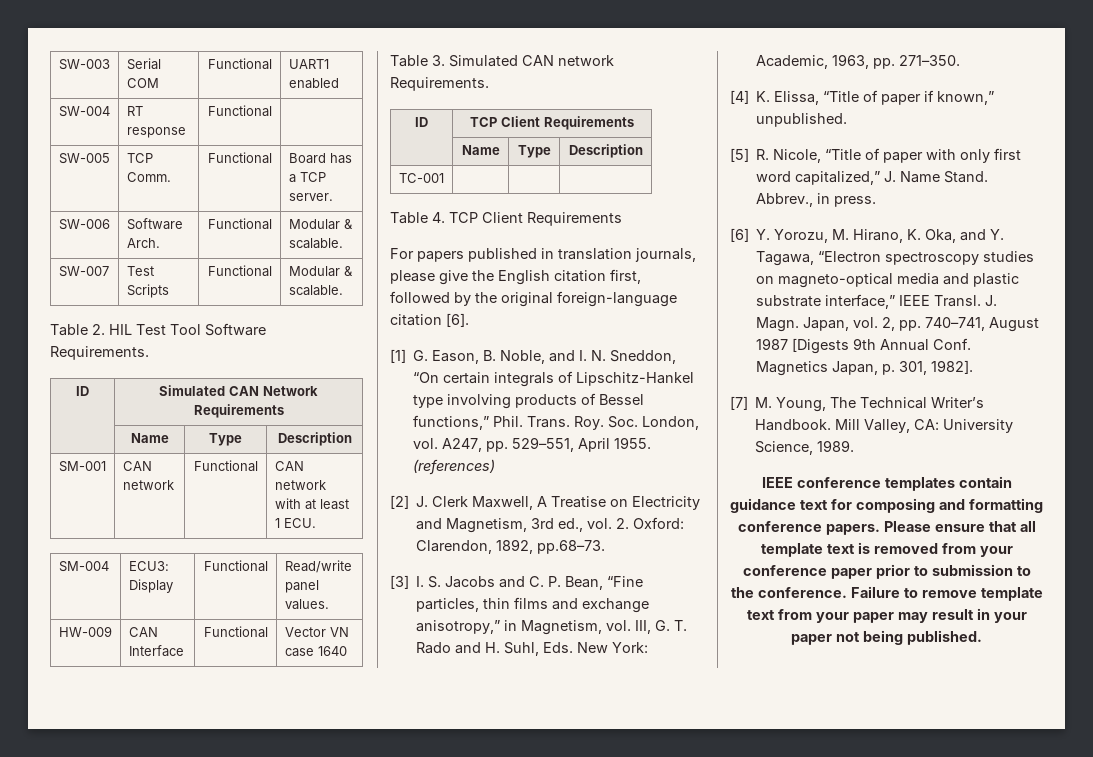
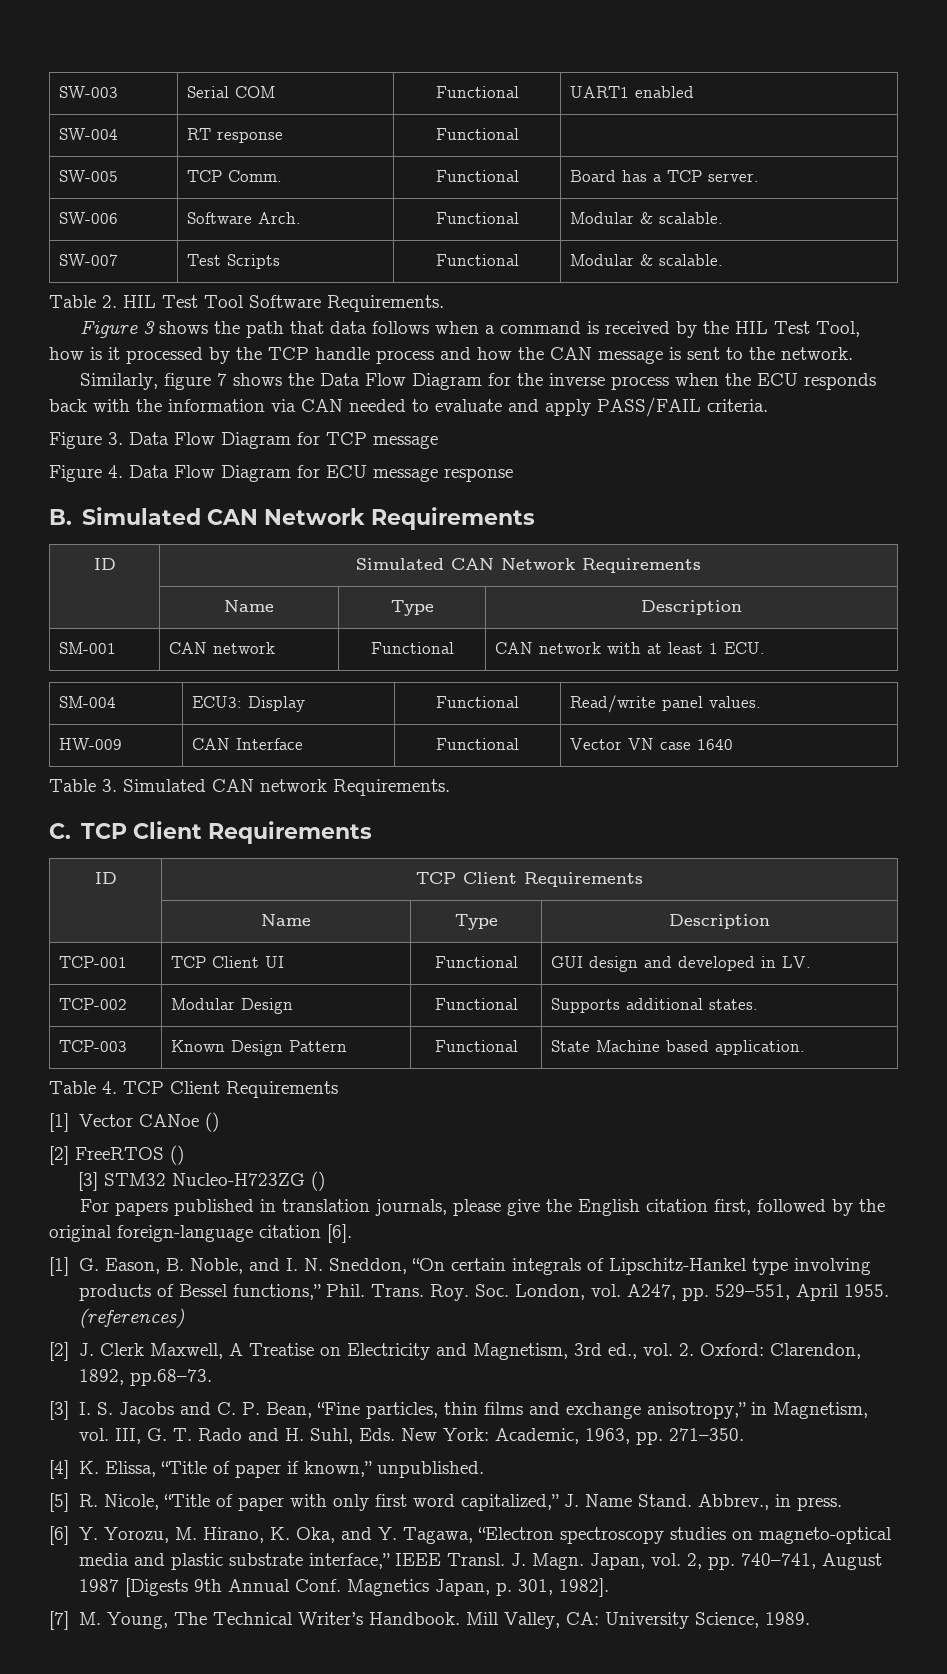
+ Figure 3 shows the path that data follows when a command is received by the HIL Test Tool, how is it processed by the TCP handle process and how the CAN message is sent to the network.
+ Similarly, figure 7 shows the Data Flow Diagram for the inverse process when the ECU responds back with the information via CAN needed to evaluate and apply PASS/FAIL criteria.
+ Figure 3. Data Flow Diagram for TCP message
+ Figure 4. Data Flow Diagram for ECU message response
+ B. Simulated CAN Network Requirements
+ C. TCP Client Requirements
- TC-001 | | |
+ TCP-001 | TCP Client UI | Functional | GUI design and developed in LV.
+ TCP-002 | Modular Design | Functional | Supports additional states.
+ TCP-003 | Known Design Pattern | Functional | State Machine based application.
+ [1] Vector CANoe ()
+ [2] FreeRTOS ()
+ [3] STM32 Nucleo-H723ZG ()
- IEEE conference templates contain guidance text for composing and formatting conference papers. Please ensure that all template text is removed from your conference paper prior to submission to the conference. Failure to remove template text from your paper may result in your paper not being published.

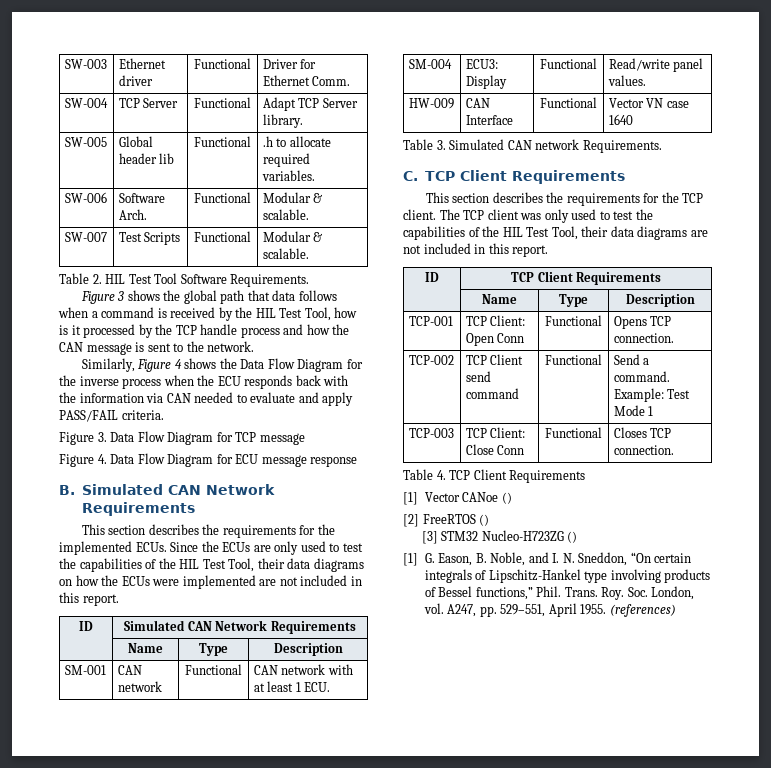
- SW-003 | Serial COM | Functional | UART1 enabled
+ SW-003 | Ethernet driver | Functional | Driver for Ethernet Comm.
- SW-004 | RT response | Functional |
- SW-005 | TCP Comm. | Functional | Board has a TCP server.
+ SW-004 | TCP Server | Functional | Adapt TCP Server library.
+ SW-005 | Global header lib | Functional | .h to allocate required variables.
- Figure 3 shows the path that data follows when a command is received by the HIL Test Tool, how is it processed by the TCP handle process and how the CAN message is sent to the network.
+ Figure 3 shows the global path that data follows when a command is received by the HIL Test Tool, how is it processed by the TCP handle process and how the CAN message is sent to the network.
- Similarly, figure 7 shows the Data Flow Diagram for the inverse process when the ECU responds back with the information via CAN needed to evaluate and apply PASS/FAIL criteria.
+ Similarly, Figure 4 shows the Data Flow Diagram for the inverse process when the ECU responds back with the information via CAN needed to evaluate and apply PASS/FAIL criteria.
+ This section describes the requirements for the implemented ECUs. Since the ECUs are only used to test the capabilities of the HIL Test Tool, their data diagrams on how the ECUs were implemented are not included in this report.
+ This section describes the requirements for the TCP client. The TCP client was only used to test the capabilities of the HIL Test Tool, their data diagrams are not included in this report.
- TCP-001 | TCP Client UI | Functional | GUI design and developed in LV.
- TCP-002 | Modular Design | Functional | Supports additional states.
- TCP-003 | Known Design Pattern | Functional | State Machine based application.
+ TCP-001 | TCP Client: Open Conn | Functional | Opens TCP connection.
+ TCP-002 | TCP Client send command | Functional | Send a command. Example: Test Mode 1
+ TCP-003 | TCP Client: Close Conn | Functional | Closes TCP connection.
- For papers published in translation journals, please give the English citation first, followed by the original foreign-language citation [6].
- [2] J. Clerk Maxwell, A Treatise on Electricity and Magnetism, 3rd ed., vol. 2. Oxford: Clarendon, 1892, pp.68–73.
- [3] I. S. Jacobs and C. P. Bean, “Fine particles, thin films and exchange anisotropy,” in Magnetism, vol. III, G. T. Rado and H. Suhl, Eds. New York: Academic, 1963, pp. 271–350.
- [4] K. Elissa, “Title of paper if known,” unpublished.
- [5] R. Nicole, “Title of paper with only first word capitalized,” J. Name Stand. Abbrev., in press.
- [6] Y. Yorozu, M. Hirano, K. Oka, and Y. Tagawa, “Electron spectroscopy studies on magneto-optical media and plastic substrate interface,” IEEE Transl. J. Magn. Japan, vol. 2, pp. 740–741, August 1987 [Digests 9th Annual Conf. Magnetics Japan, p. 301, 1982].
- [7] M. Young, The Technical Writer’s Handbook. Mill Valley, CA: University Science, 1989.

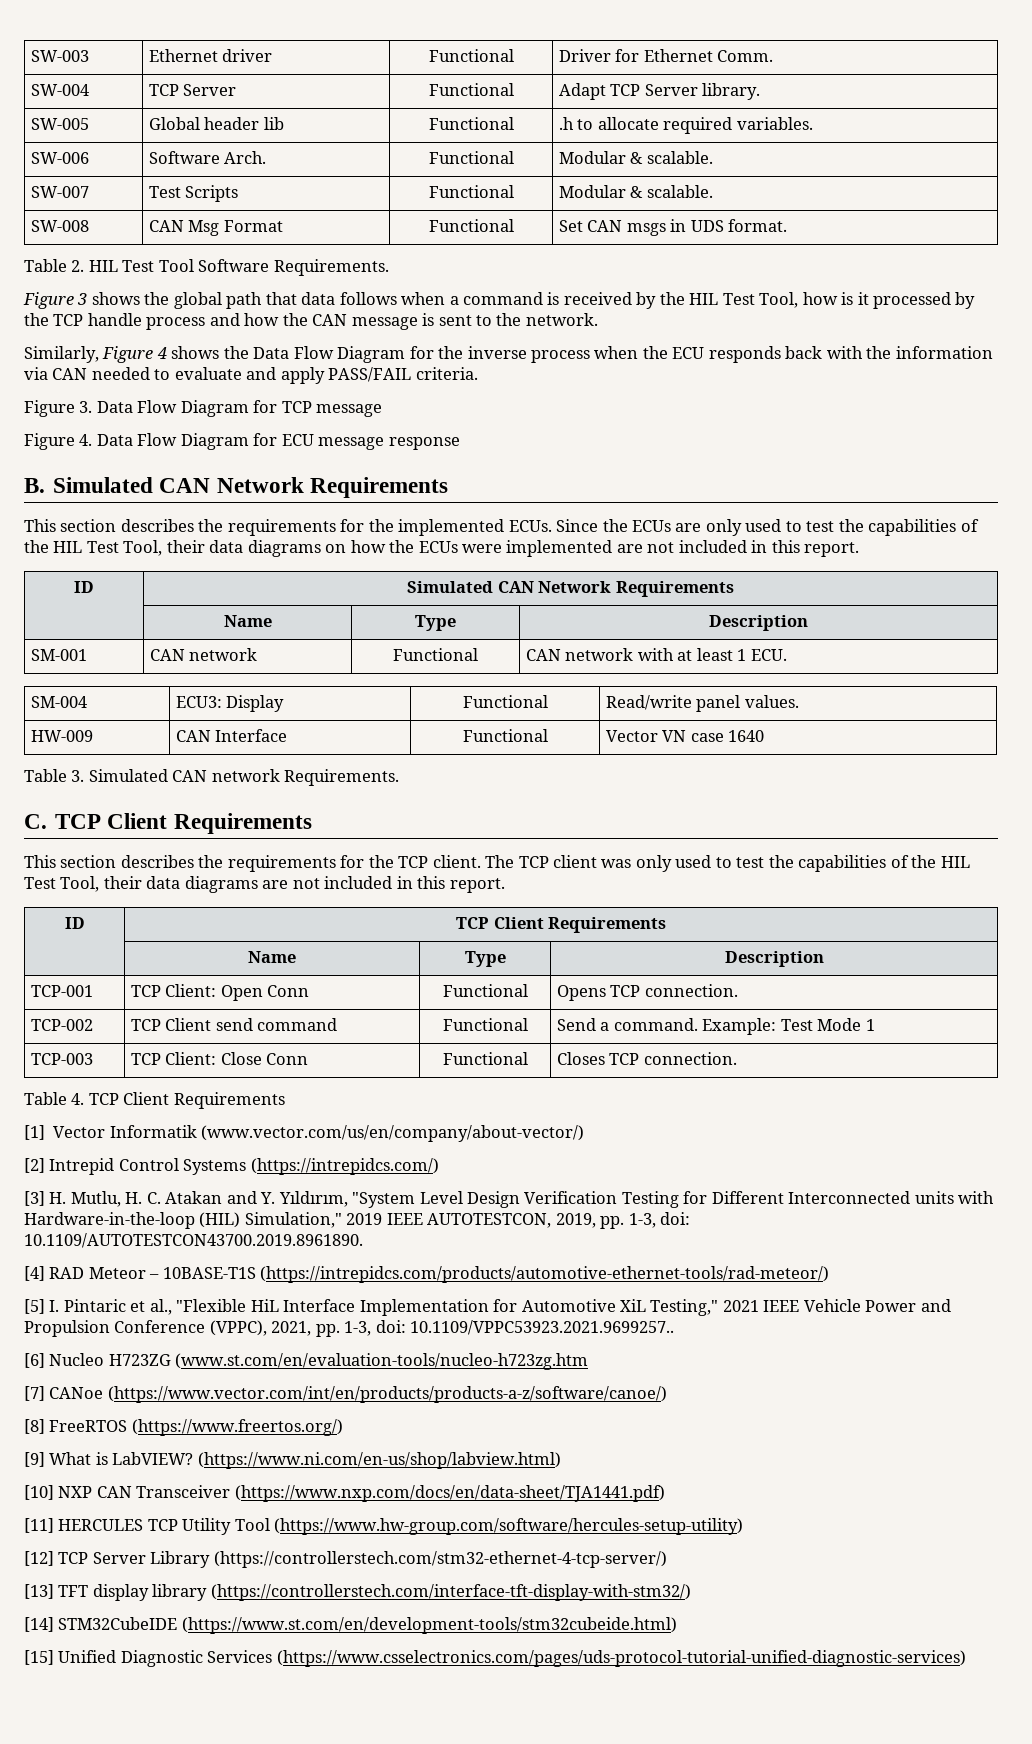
+ SW-008 | CAN Msg Format | Functional | Set CAN msgs in UDS format.
- [1] Vector CANoe ()
+ [1] Vector Informatik (www.vector.com/us/en/company/about-vector/)
- [2] FreeRTOS ()
- [3] STM32 Nucleo-H723ZG ()
- [1] G. Eason, B. Noble, and I. N. Sneddon, “On certain integrals of Lipschitz-Hankel type involving products of Bessel functions,” Phil. Trans. Roy. Soc. London, vol. A247, pp. 529–551, April 1955. (references)
+ [2] Intrepid Control Systems (https://intrepidcs.com/)
+ [3] H. Mutlu, H. C. Atakan and Y. Yıldırım, "System Level Design Verification Testing for Different Interconnected units with Hardware-in-the-loop (HIL) Simulation," 2019 IEEE AUTOTESTCON, 2019, pp. 1-3, doi: 10.1109/AUTOTESTCON43700.2019.8961890.
+ [4] RAD Meteor – 10BASE-T1S (https://intrepidcs.com/products/automotive-ethernet-tools/rad-meteor/)
+ [5] I. Pintaric et al., "Flexible HiL Interface Implementation for Automotive XiL Testing," 2021 IEEE Vehicle Power and Propulsion Conference (VPPC), 2021, pp. 1-3, doi: 10.1109/VPPC53923.2021.9699257..
+ [6] Nucleo H723ZG (www.st.com/en/evaluation-tools/nucleo-h723zg.htm
+ [7] CANoe (https://www.vector.com/int/en/products/products-a-z/software/canoe/)
+ [8] FreeRTOS (https://www.freertos.org/)
+ [9] What is LabVIEW? (https://www.ni.com/en-us/shop/labview.html)
+ [10] NXP CAN Transceiver (https://www.nxp.com/docs/en/data-sheet/TJA1441.pdf)
+ [11] HERCULES TCP Utility Tool (https://www.hw-group.com/software/hercules-setup-utility)
+ [12] TCP Server Library (https://controllerstech.com/stm32-ethernet-4-tcp-server/)
+ [13] TFT display library (https://controllerstech.com/interface-tft-display-with-stm32/)
+ [14] STM32CubeIDE (https://www.st.com/en/development-tools/stm32cubeide.html)
+ [15] Unified Diagnostic Services (https://www.csselectronics.com/pages/uds-protocol-tutorial-unified-diagnostic-services)

